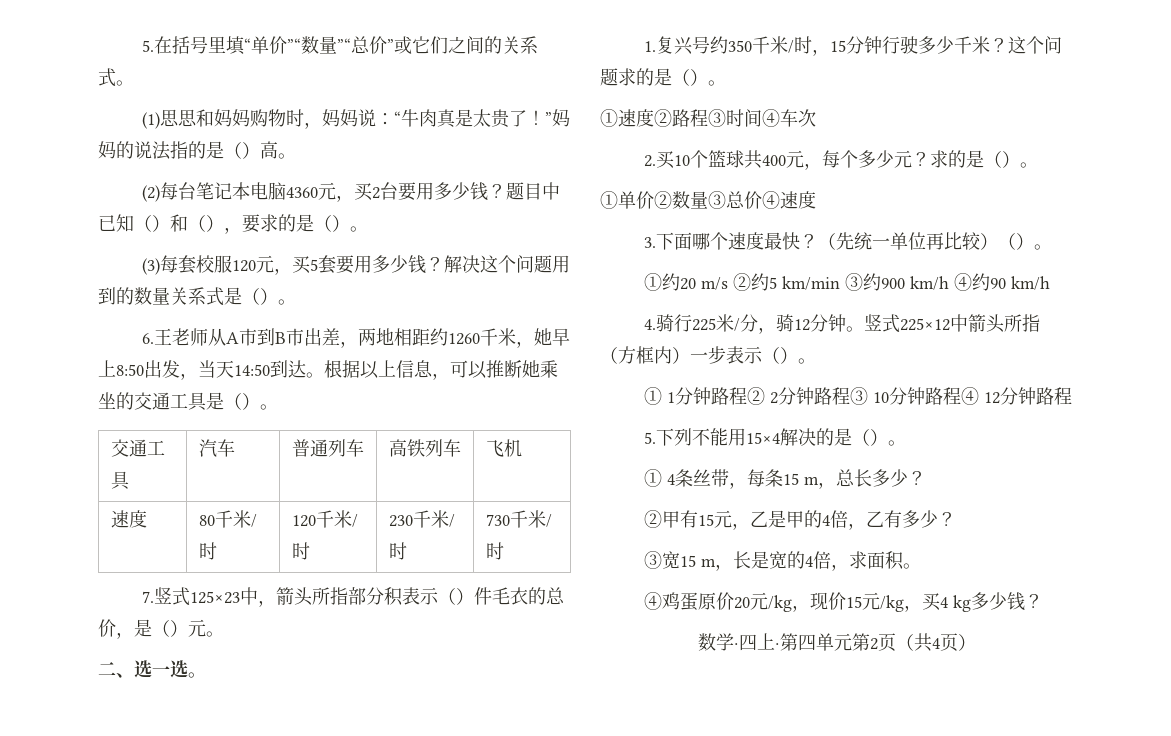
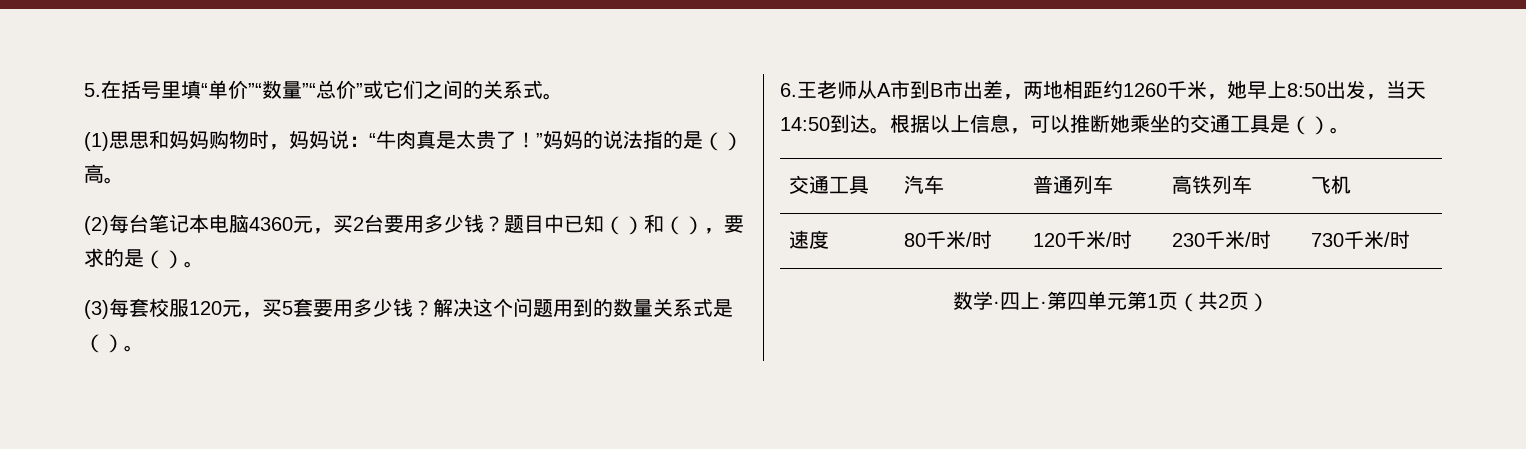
- 7.竖式125×23中，箭头所指部分积表示（）件毛衣的总价，是（）元。
- 二、选一选。
- 1.复兴号约350千米/时，15分钟行驶多少千米？这个问题求的是（）。
- ①速度②路程③时间④车次
- 2.买10个篮球共400元，每个多少元？求的是（）。
- ①单价②数量③总价④速度
- 3.下面哪个速度最快？（先统一单位再比较）（）。
- ①约20 m/s ②约5 km/min ③约900 km/h ④约90 km/h
- 4.骑行225米/分，骑12分钟。竖式225×12中箭头所指（方框内）一步表示（）。
- ① 1分钟路程② 2分钟路程③ 10分钟路程④ 12分钟路程
- 5.下列不能用15×4解决的是（）。
- ① 4条丝带，每条15 m，总长多少？
- ②甲有15元，乙是甲的4倍，乙有多少？
- ③宽15 m，长是宽的4倍，求面积。
- ④鸡蛋原价20元/kg，现价15元/kg，买4 kg多少钱？
- 数学·四上·第四单元第2页（共4页）
+ 数学·四上·第四单元第1页（共2页）

